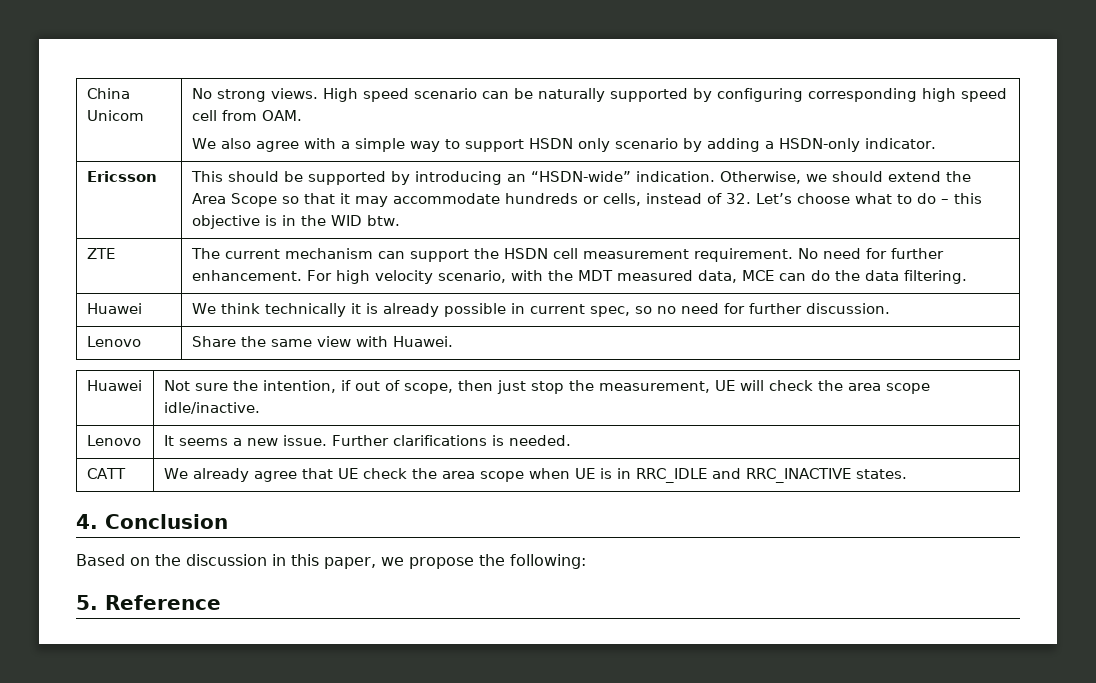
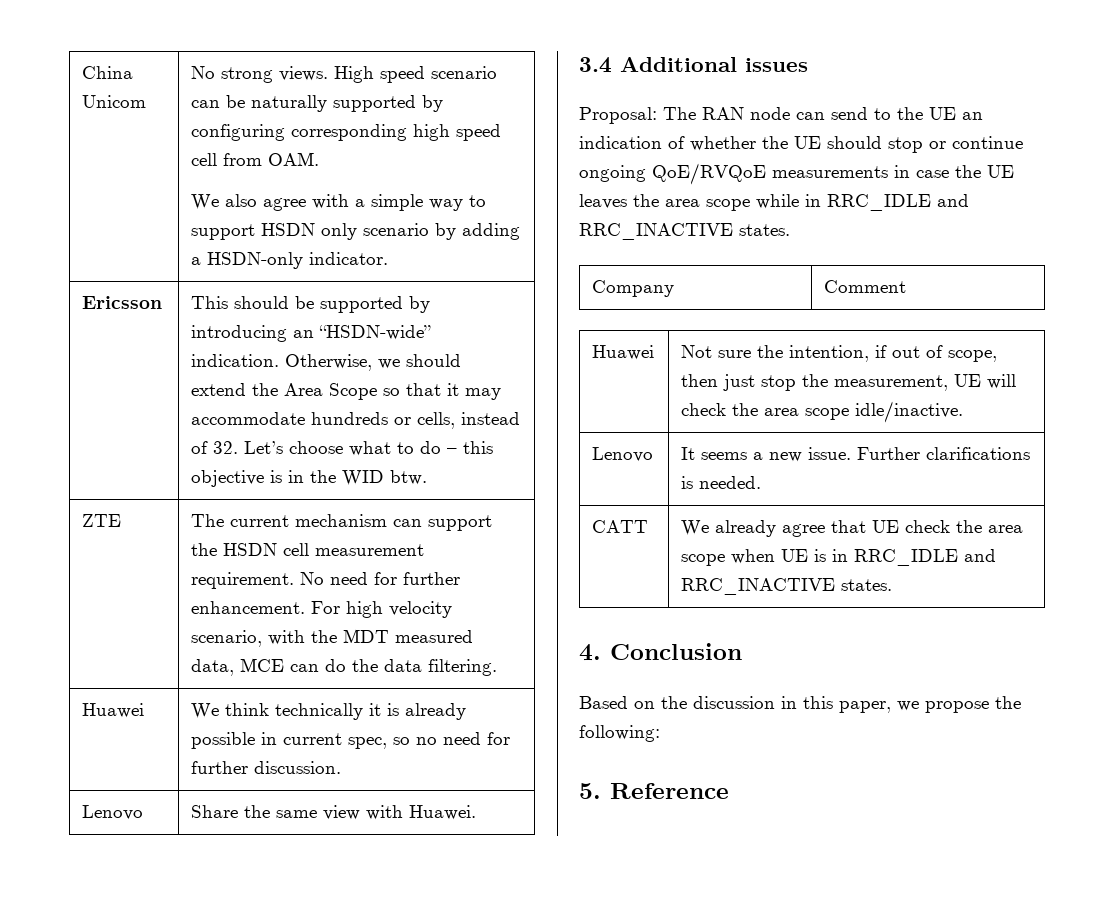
+ 3.4 Additional issues
+ Proposal: The RAN node can send to the UE an indication of whether the UE should stop or continue ongoing QoE/RVQoE measurements in case the UE leaves the area scope while in RRC_IDLE and RRC_INACTIVE states.
+ Company | Comment

